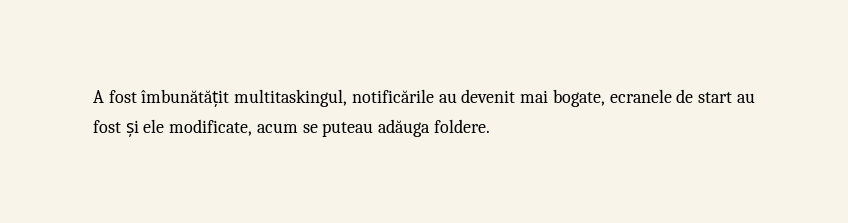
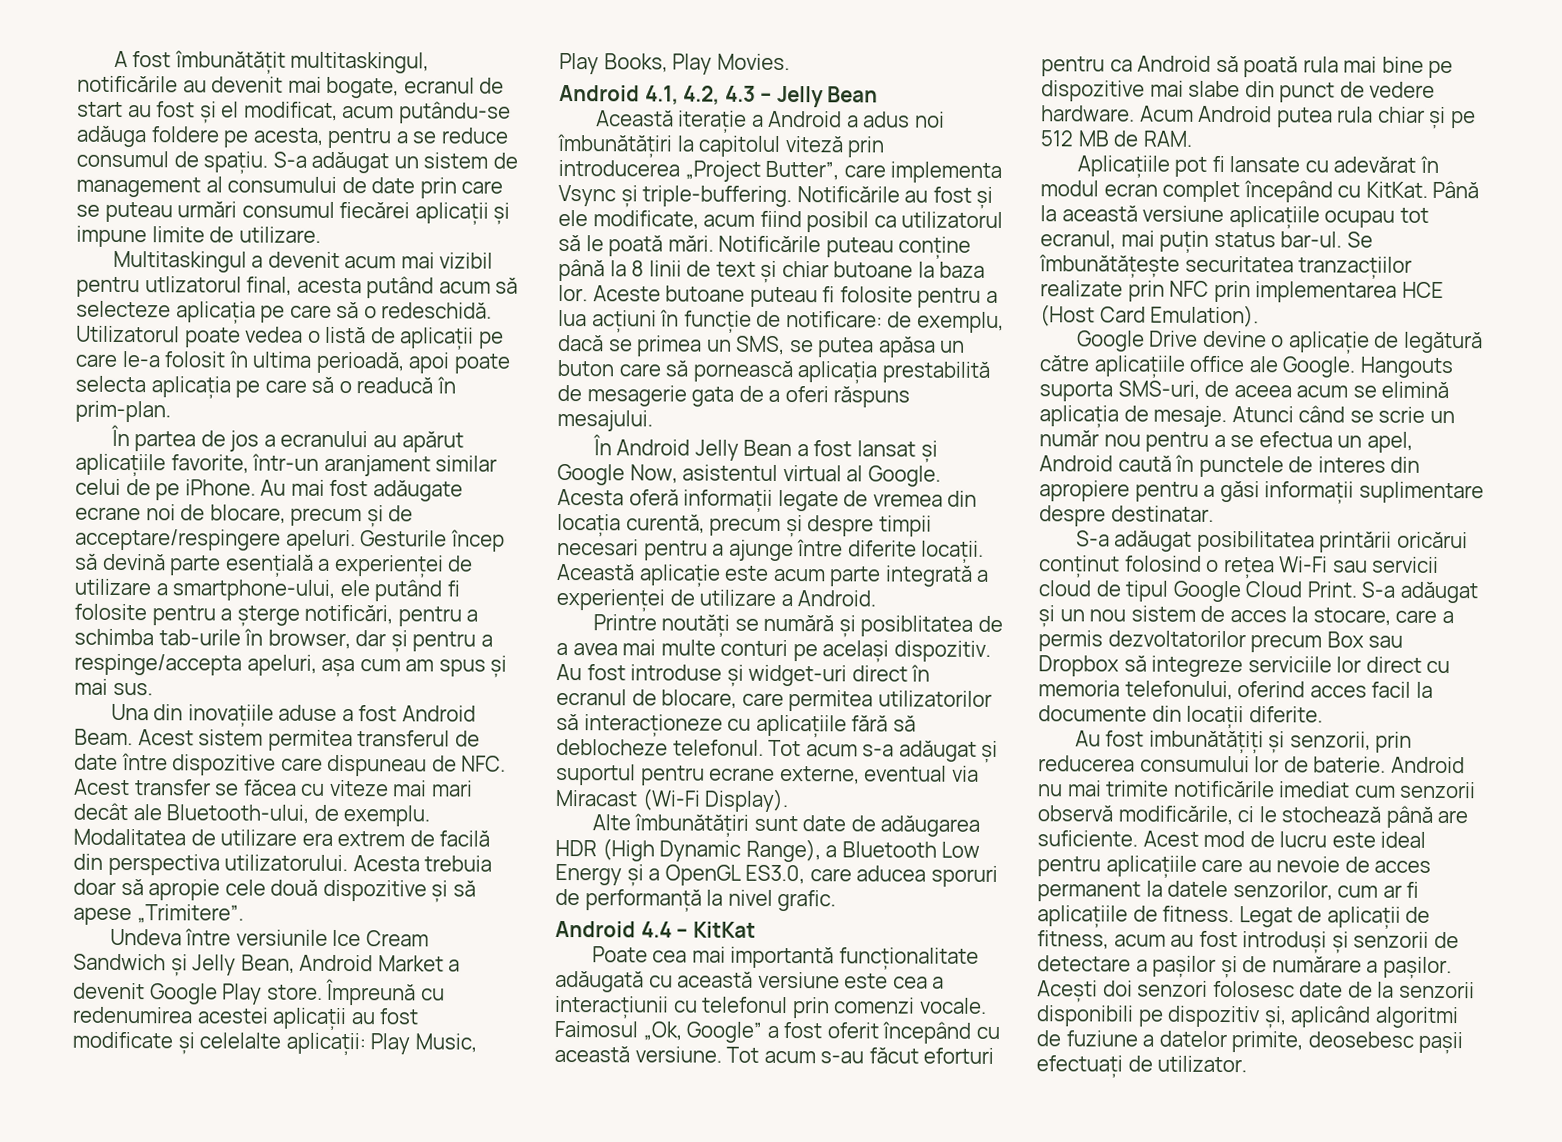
- A fost îmbunătățit multitaskingul, notificările au devenit mai bogate, ecranele de start au fost și ele modificate, acum se puteau adăuga foldere.
+ A fost îmbunătățit multitaskingul, notificările au devenit mai bogate, ecranul de start au fost și el modificat, acum putându-se adăuga foldere pe acesta, pentru a se reduce consumul de spațiu. S-a adăugat un sistem de management al consumului de date prin care se puteau urmări consumul fiecărei aplicații și impune limite de utilizare.
+ Multitaskingul a devenit acum mai vizibil pentru utlizatorul final, acesta putând acum să selecteze aplicația pe care să o redeschidă. Utilizatorul poate vedea o listă de aplicații pe care le-a folosit în ultima perioadă, apoi poate selecta aplicația pe care să o readucă în prim-plan.
+ În partea de jos a ecranului au apărut aplicațiile favorite, într-un aranjament similar celui de pe iPhone. Au mai fost adăugate ecrane noi de blocare, precum și de acceptare/respingere apeluri. Gesturile încep să devină parte esențială a experienței de utilizare a smartphone-ului, ele putând fi folosite pentru a șterge notificări, pentru a schimba tab-urile în browser, dar și pentru a respinge/accepta apeluri, așa cum am spus și mai sus.
+ Una din inovațiile aduse a fost Android Beam. Acest sistem permitea transferul de date între dispozitive care dispuneau de NFC. Acest transfer se făcea cu viteze mai mari decât ale Bluetooth-ului, de exemplu. Modalitatea de utilizare era extrem de facilă din perspectiva utilizatorului. Acesta trebuia doar să apropie cele două dispozitive și să apese „Trimitere”.
+ Undeva între versiunile Ice Cream Sandwich și Jelly Bean, Android Market a devenit Google Play store. Împreună cu redenumirea acestei aplicații au fost modificate și celelalte aplicații: Play Music, Play Books, Play Movies.
+ Android 4.1, 4.2, 4.3 – Jelly Bean
+ Această iterație a Android a adus noi îmbunătățiri la capitolul viteză prin introducerea „Project Butter”, care implementa Vsync și triple-buffering. Notificările au fost și ele modificate, acum fiind posibil ca utilizatorul să le poată mări. Notificările puteau conține până la 8 linii de text și chiar butoane la baza lor. Aceste butoane puteau fi folosite pentru a lua acțiuni în funcție de notificare: de exemplu, dacă se primea un SMS, se putea apăsa un buton care să pornească aplicația prestabilită de mesagerie gata de a oferi răspuns mesajului.
+ În Android Jelly Bean a fost lansat și Google Now, asistentul virtual al Google. Acesta oferă informații legate de vremea din locația curentă, precum și despre timpii necesari pentru a ajunge între diferite locații. Această aplicație este acum parte integrată a experienței de utilizare a Android.
+ Printre noutăți se numără și posiblitatea de a avea mai multe conturi pe același dispozitiv. Au fost introduse și widget-uri direct în ecranul de blocare, care permitea utilizatorilor să interacționeze cu aplicațiile fără să deblocheze telefonul. Tot acum s-a adăugat și suportul pentru ecrane externe, eventual via Miracast (Wi-Fi Display).
+ Alte îmbunătățiri sunt date de adăugarea HDR (High Dynamic Range), a Bluetooth Low Energy și a OpenGL ES3.0, care aducea sporuri de performanță la nivel grafic.
+ Android 4.4 – KitKat
+ Poate cea mai importantă funcționalitate adăugată cu această versiune este cea a interacțiunii cu telefonul prin comenzi vocale. Faimosul „Ok, Google” a fost oferit începând cu această versiune. Tot acum s-au făcut eforturi pentru ca Android să poată rula mai bine pe dispozitive mai slabe din punct de vedere hardware. Acum Android putea rula chiar și pe 512 MB de RAM.
+ Aplicațiile pot fi lansate cu adevărat în modul ecran complet începând cu KitKat. Până la această versiune aplicațiile ocupau tot ecranul, mai puțin status bar-ul. Se îmbunătățește securitatea tranzacțiilor realizate prin NFC prin implementarea HCE (Host Card Emulation).
+ Google Drive devine o aplicație de legătură către aplicațiile office ale Google. Hangouts suporta SMS-uri, de aceea acum se elimină aplicația de mesaje. Atunci când se scrie un număr nou pentru a se efectua un apel, Android caută în punctele de interes din apropiere pentru a găsi informații suplimentare despre destinatar.
+ S-a adăugat posibilitatea printării oricărui conținut folosind o rețea Wi-Fi sau servicii cloud de tipul Google Cloud Print. S-a adăugat și un nou sistem de acces la stocare, care a permis dezvoltatorilor precum Box sau Dropbox să integreze serviciile lor direct cu memoria telefonului, oferind acces facil la documente din locații diferite.
+ Au fost imbunătățiți și senzorii, prin reducerea consumului lor de baterie. Android nu mai trimite notificările imediat cum senzorii observă modificările, ci le stochează până are suficiente. Acest mod de lucru este ideal pentru aplicațiile care au nevoie de acces permanent la datele senzorilor, cum ar fi aplicațiile de fitness. Legat de aplicații de fitness, acum au fost introduși și senzorii de detectare a pașilor și de numărare a pașilor. Acești doi senzori folosesc date de la senzorii disponibili pe dispozitiv și, aplicând algoritmi de fuziune a datelor primite, deosebesc pașii efectuați de utilizator.

